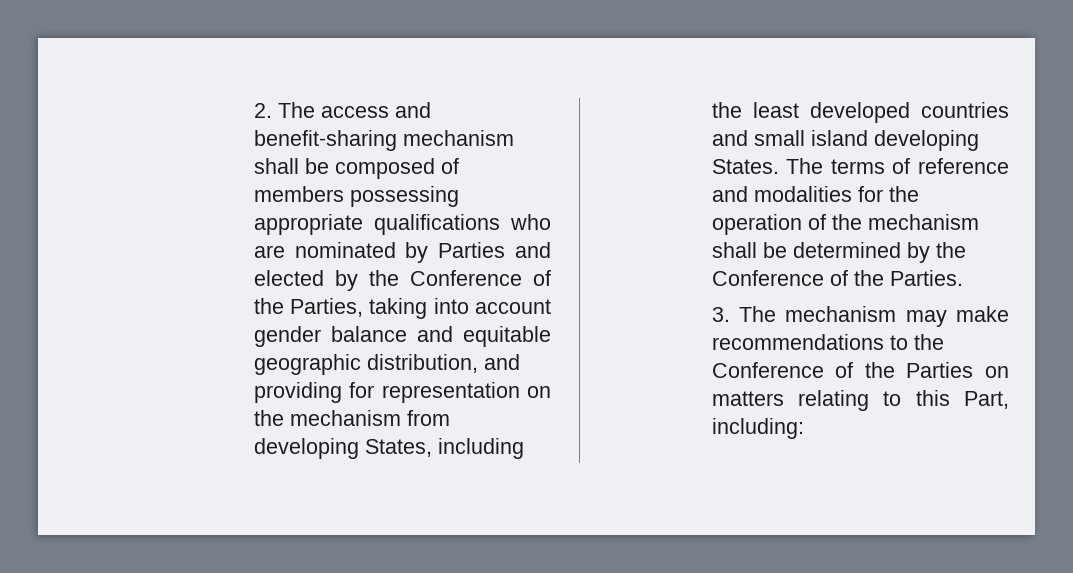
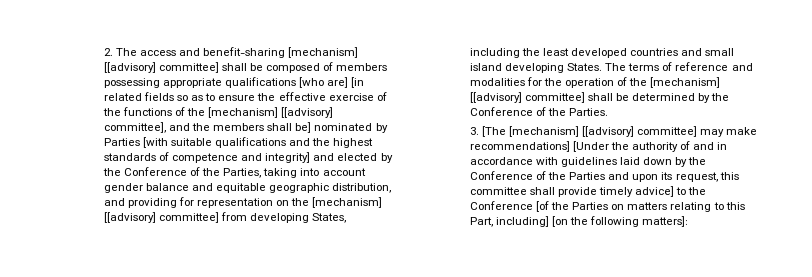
- 2. The access and benefit-sharing mechanism shall be composed of members possessing appropriate qualifications who are nominated by Parties and elected by the Conference of the Parties, taking into account gender balance and equitable geographic distribution, and providing for representation on the mechanism from developing States, including the least developed countries and small island developing States.
+ 2. The access and benefit-sharing [mechanism] [[advisory] committee] shall be composed of members possessing appropriate qualifications [who are] [in related fields so as to ensure the effective exercise of the functions of the [mechanism] [[advisory] committee], and the members shall be] nominated by Parties [with suitable qualifications and the highest standards of competence and integrity] and elected by the Conference of the Parties, taking into account gender balance and equitable geographic distribution, and providing for representation on the [mechanism] [[advisory] committee] from developing States, including the least developed countries and small island developing States.
- The terms of reference and modalities for the operation of the mechanism shall be determined by the Conference of the Parties.
+ The terms of reference and modalities for the operation of the [mechanism] [[advisory] committee] shall be determined by the Conference of the Parties.
- 3. The mechanism may make recommendations to the Conference of the Parties on matters relating to this Part, including:
+ 3. [The [mechanism] [[advisory] committee] may make recommendations] [Under the authority of and in accordance with guidelines laid down by the Conference of the Parties and upon its request, this committee shall provide timely advice] to the Conference [of the Parties on matters relating to this Part, including] [on the following matters]:

